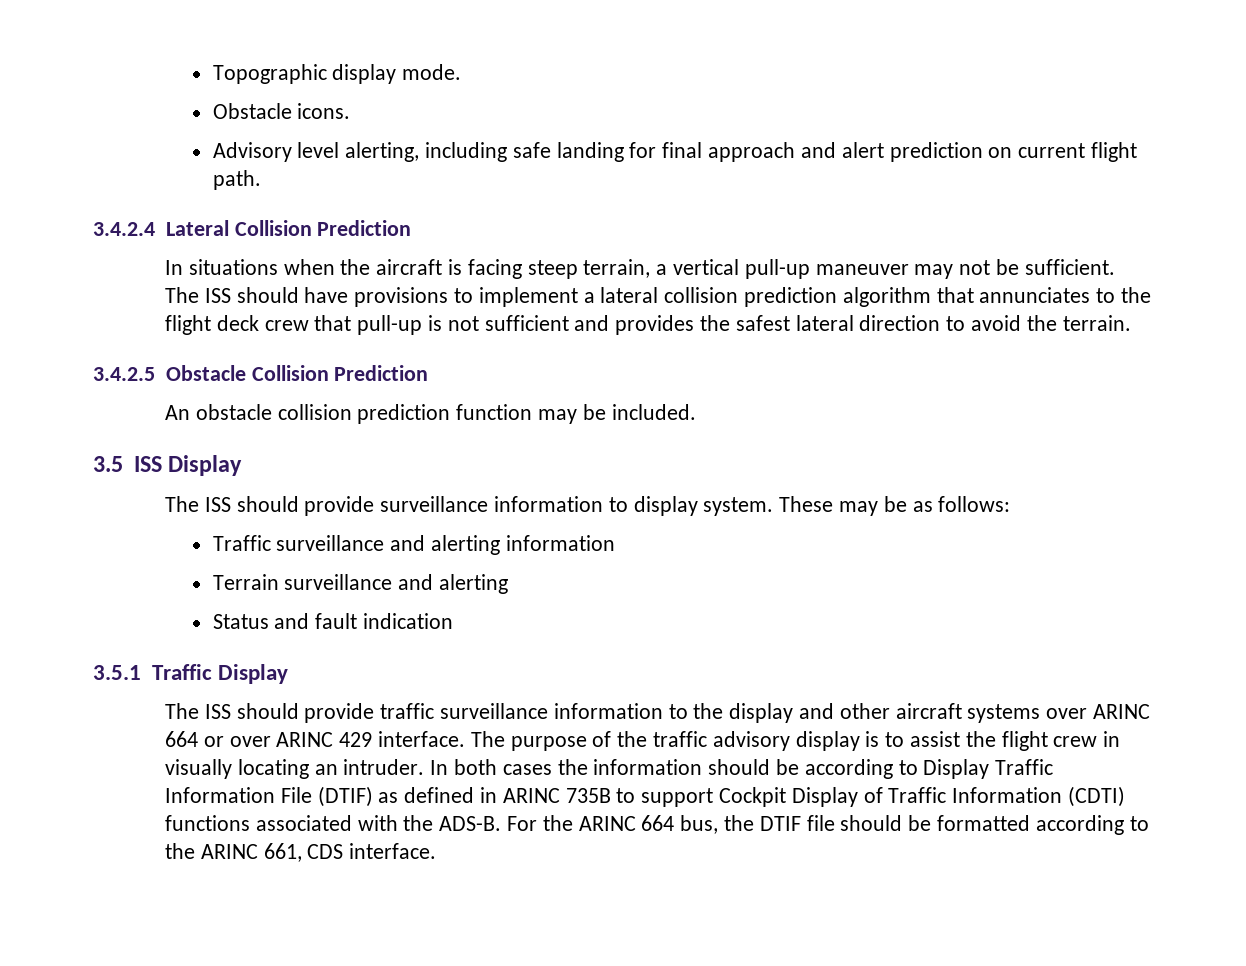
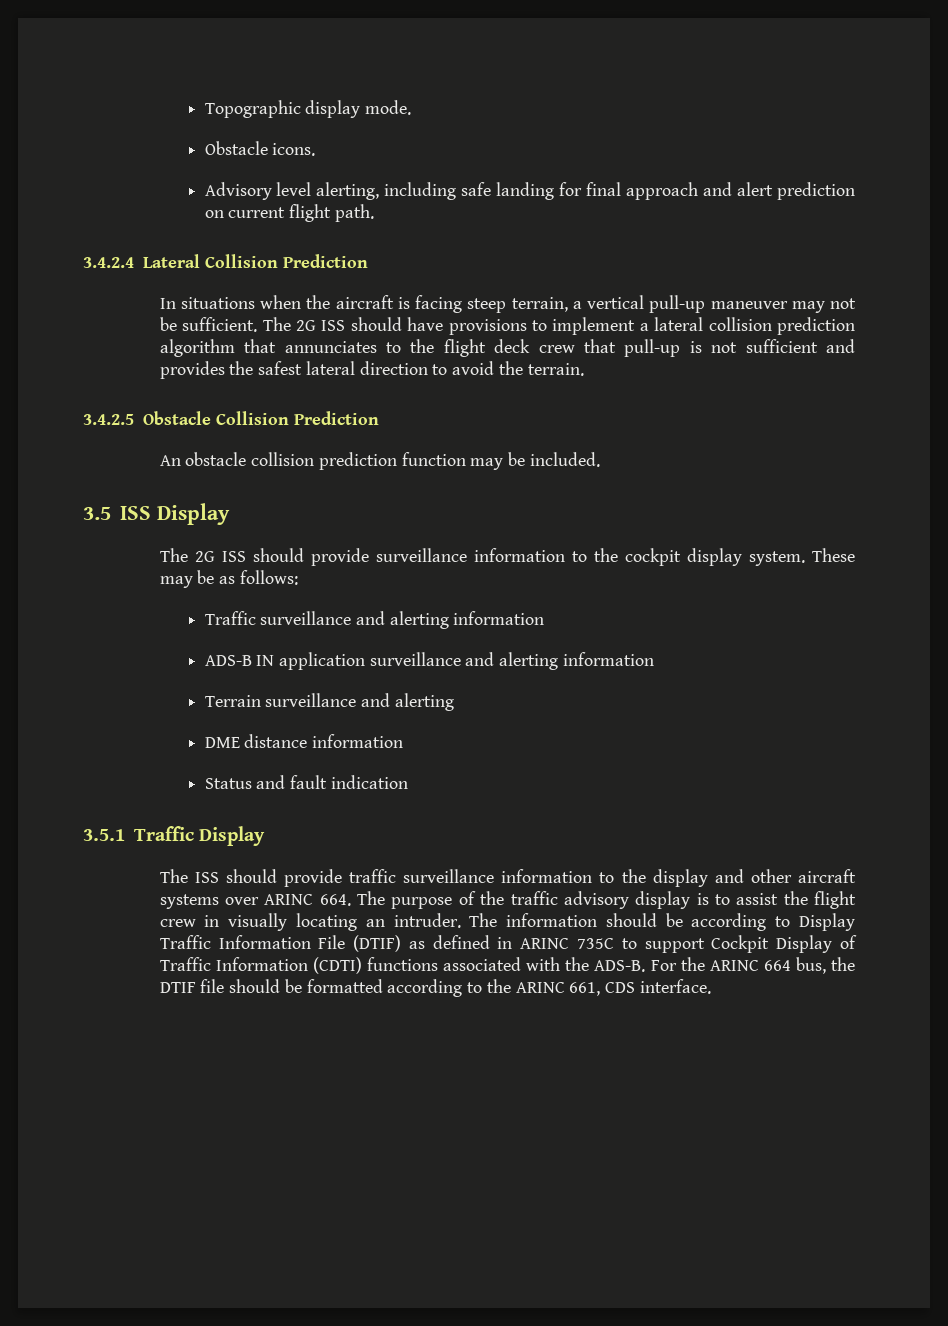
- The ISS should have provisions to implement a lateral collision prediction algorithm that annunciates to the flight deck crew that pull-up is not sufficient and provides the safest lateral direction to avoid the terrain.
+ The 2G ISS should have provisions to implement a lateral collision prediction algorithm that annunciates to the flight deck crew that pull-up is not sufficient and provides the safest lateral direction to avoid the terrain.
- The ISS should provide surveillance information to display system.
+ The 2G ISS should provide surveillance information to the cockpit display system.
+ ADS-B IN application surveillance and alerting information
+ DME distance information
- The ISS should provide traffic surveillance information to the display and other aircraft systems over ARINC 664 or over ARINC 429 interface. The purpose of the traffic advisory display is to assist the flight crew in visually locating an intruder.
+ The ISS should provide traffic surveillance information to the display and other aircraft systems over ARINC 664. The purpose of the traffic advisory display is to assist the flight crew in visually locating an intruder.
- In both cases the information should be according to Display Traffic Information File (DTIF) as defined in ARINC 735B to support Cockpit Display of Traffic Information (CDTI) functions associated with the ADS-B.
+ The information should be according to Display Traffic Information File (DTIF) as defined in ARINC 735C to support Cockpit Display of Traffic Information (CDTI) functions associated with the ADS-B.

